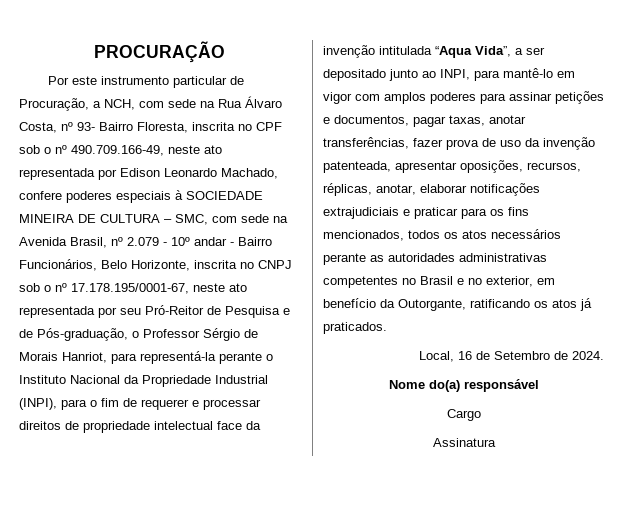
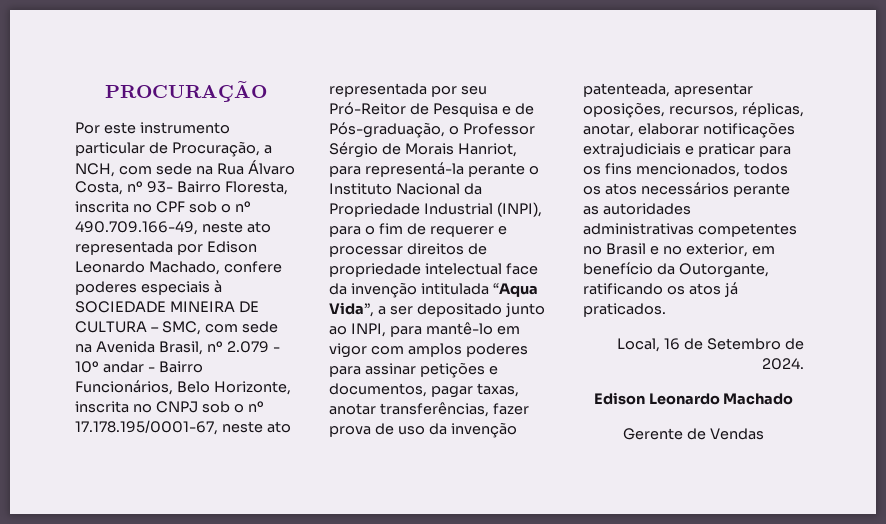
- Nome do(a) responsável
- Cargo
- Assinatura
+ Edison Leonardo Machado
+ Gerente de Vendas

